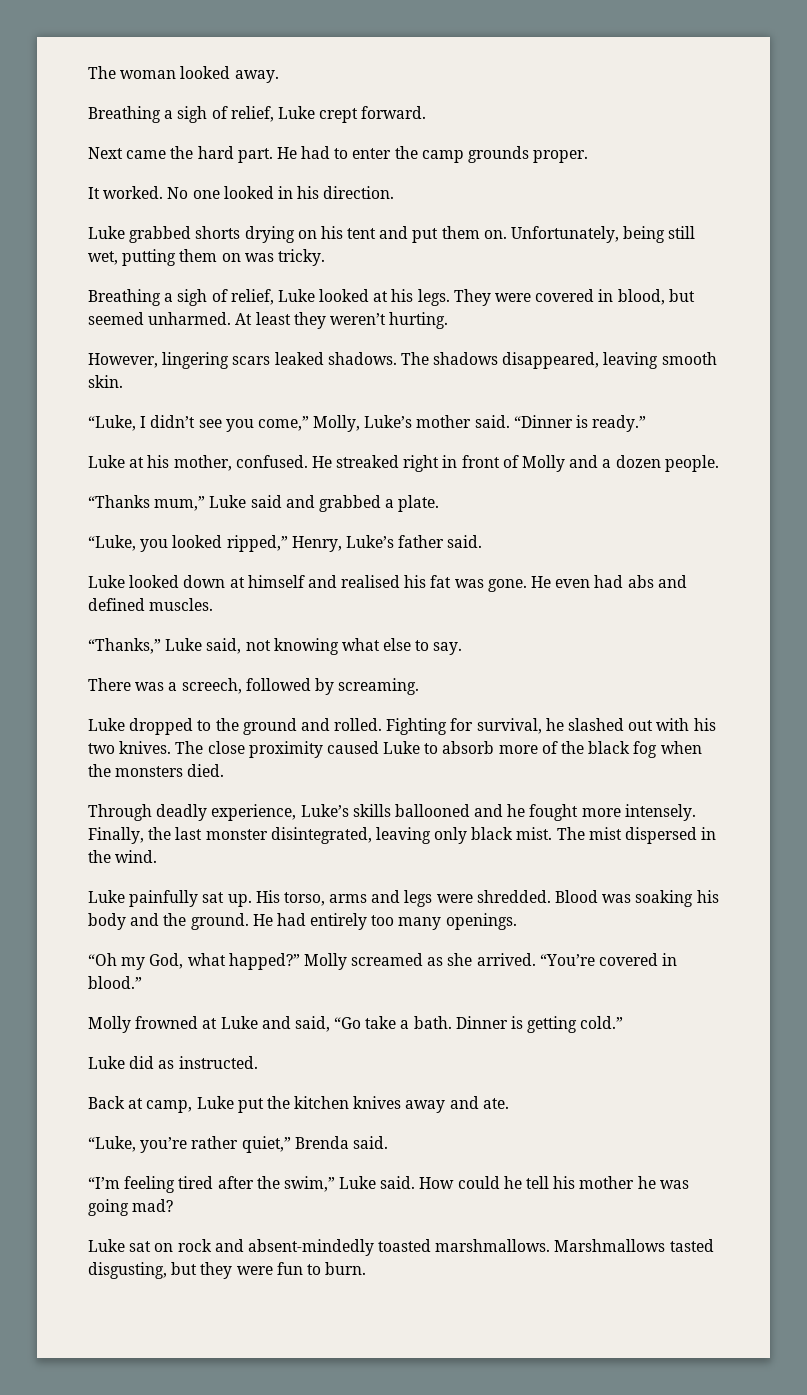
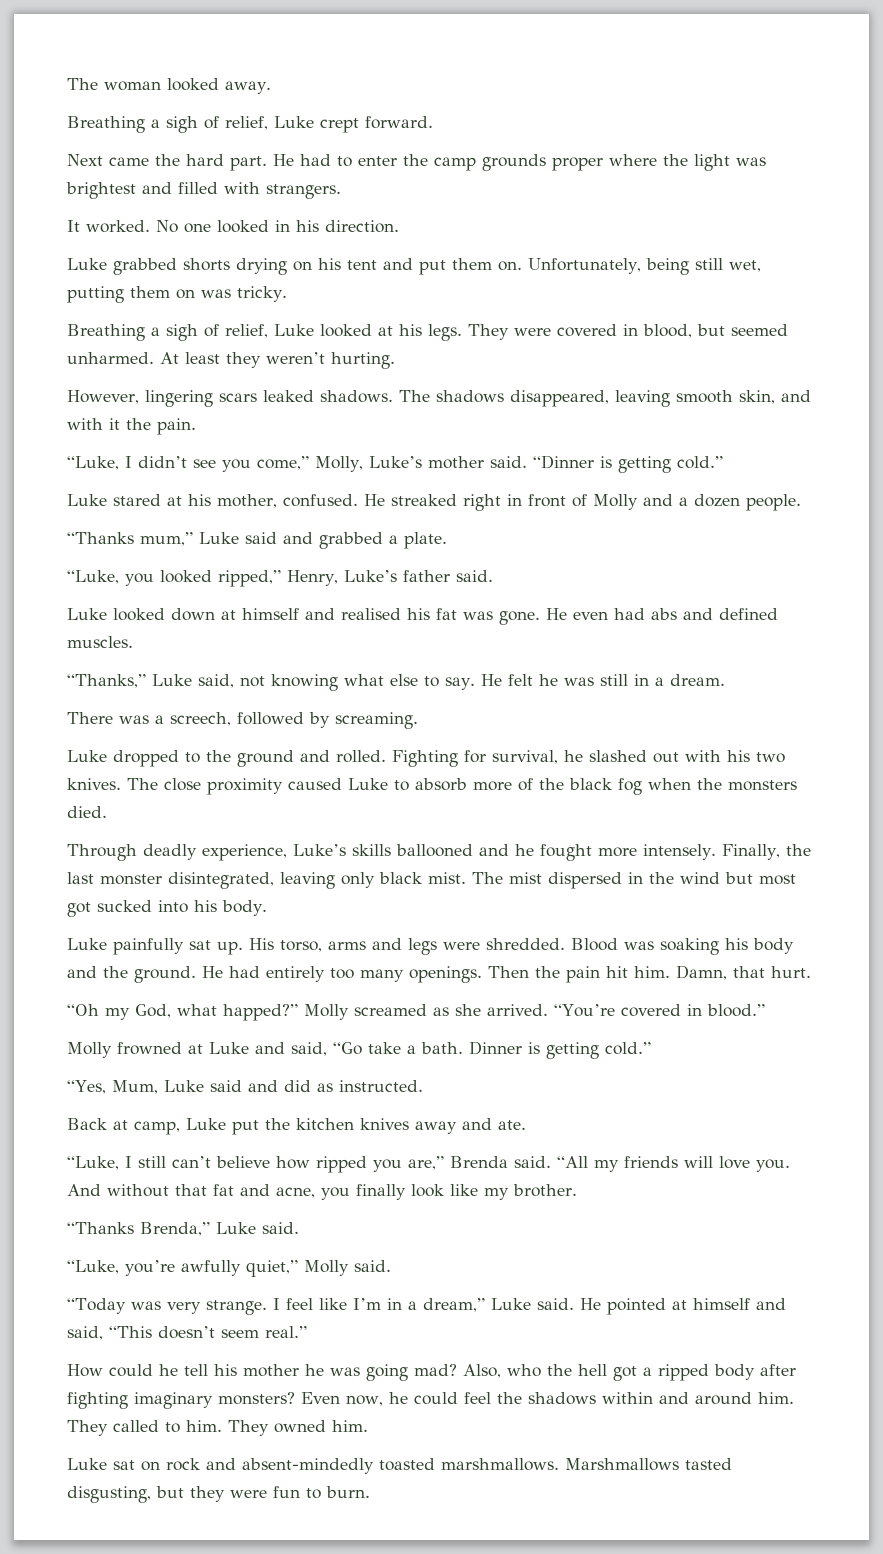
- He had to enter the camp grounds proper.
+ He had to enter the camp grounds proper where the light was brightest and filled with strangers.
- The shadows disappeared, leaving smooth skin.
+ The shadows disappeared, leaving smooth skin, and with it the pain.
- “Dinner is ready.”
- Luke at his mother, confused.
+ “Dinner is getting cold.”
+ Luke stared at his mother, confused.
+ He felt he was still in a dream.
- The mist dispersed in the wind.
+ The mist dispersed in the wind but most got sucked into his body.
+ Then the pain hit him. Damn, that hurt.
- Luke did as instructed.
+ “Yes, Mum, Luke said and did as instructed.
- “Luke, you’re rather quiet,” Brenda said.
- “I’m feeling tired after the swim,” Luke said. How could he tell his mother he was going mad?
+ “Luke, I still can’t believe how ripped you are,” Brenda said. “All my friends will love you. And without that fat and acne, you finally look like my brother.
+ “Thanks Brenda,” Luke said.
+ “Luke, you’re awfully quiet,” Molly said.
+ “Today was very strange. I feel like I’m in a dream,” Luke said. He pointed at himself and said, “This doesn’t seem real.”
+ How could he tell his mother he was going mad? Also, who the hell got a ripped body after fighting imaginary monsters? Even now, he could feel the shadows within and around him. They called to him. They owned him.

